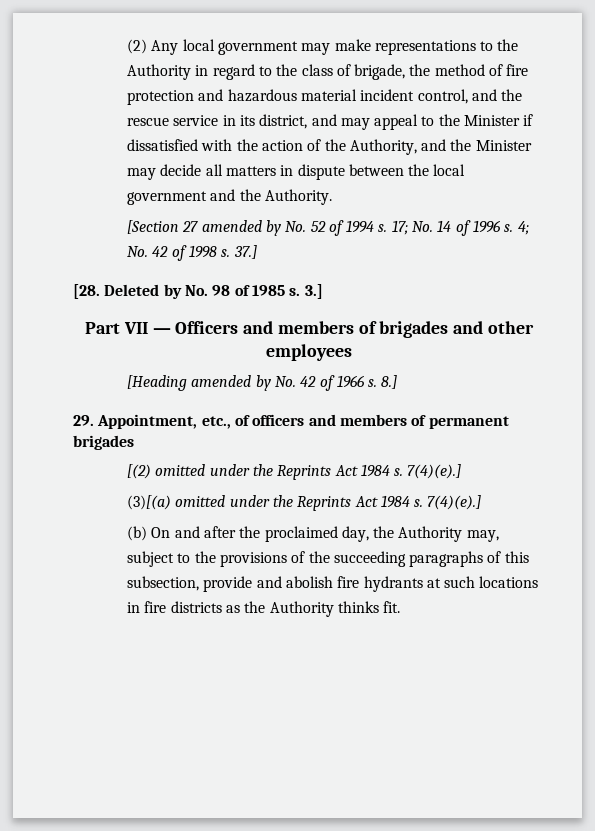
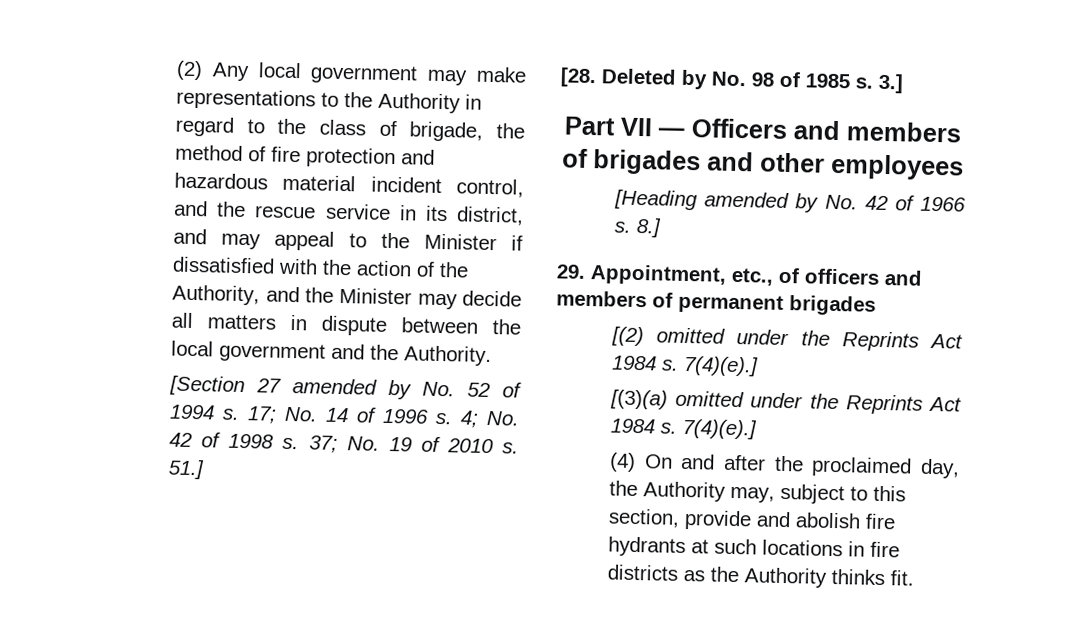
- 37.]
+ 37; No. 19 of 2010 s. 51.]
- (3)[(a) omitted under the Reprints Act 1984 s. 7(4)(e).]
- (b) On and after the proclaimed day, the Authority may, subject to the provisions of the succeeding paragraphs of this subsection, provide and abolish fire hydrants at such locations in fire districts as the Authority thinks fit.
+ [(3)(a) omitted under the Reprints Act 1984 s. 7(4)(e).]
+ (4) On and after the proclaimed day, the Authority may, subject to this section, provide and abolish fire hydrants at such locations in fire districts as the Authority thinks fit.

